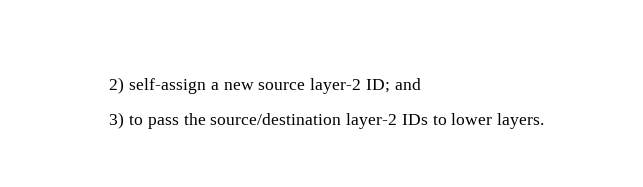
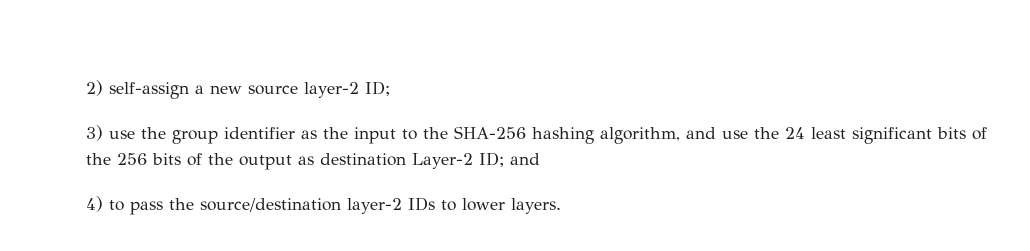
- 2) self-assign a new source layer-2 ID; and
+ 2) self-assign a new source layer-2 ID;
+ 3) use the group identifier as the input to the SHA-256 hashing algorithm, and use the 24 least significant bits of the 256 bits of the output as destination Layer-2 ID; and
- 3) to pass the source/destination layer-2 IDs to lower layers.
+ 4) to pass the source/destination layer-2 IDs to lower layers.

